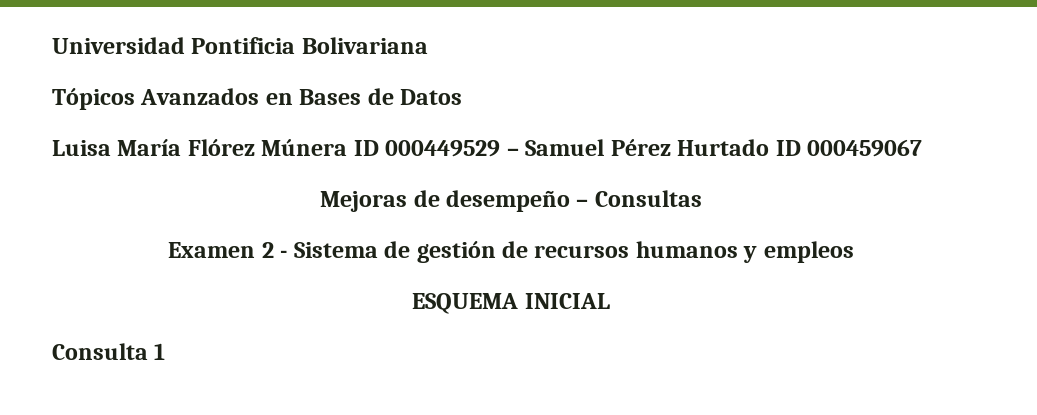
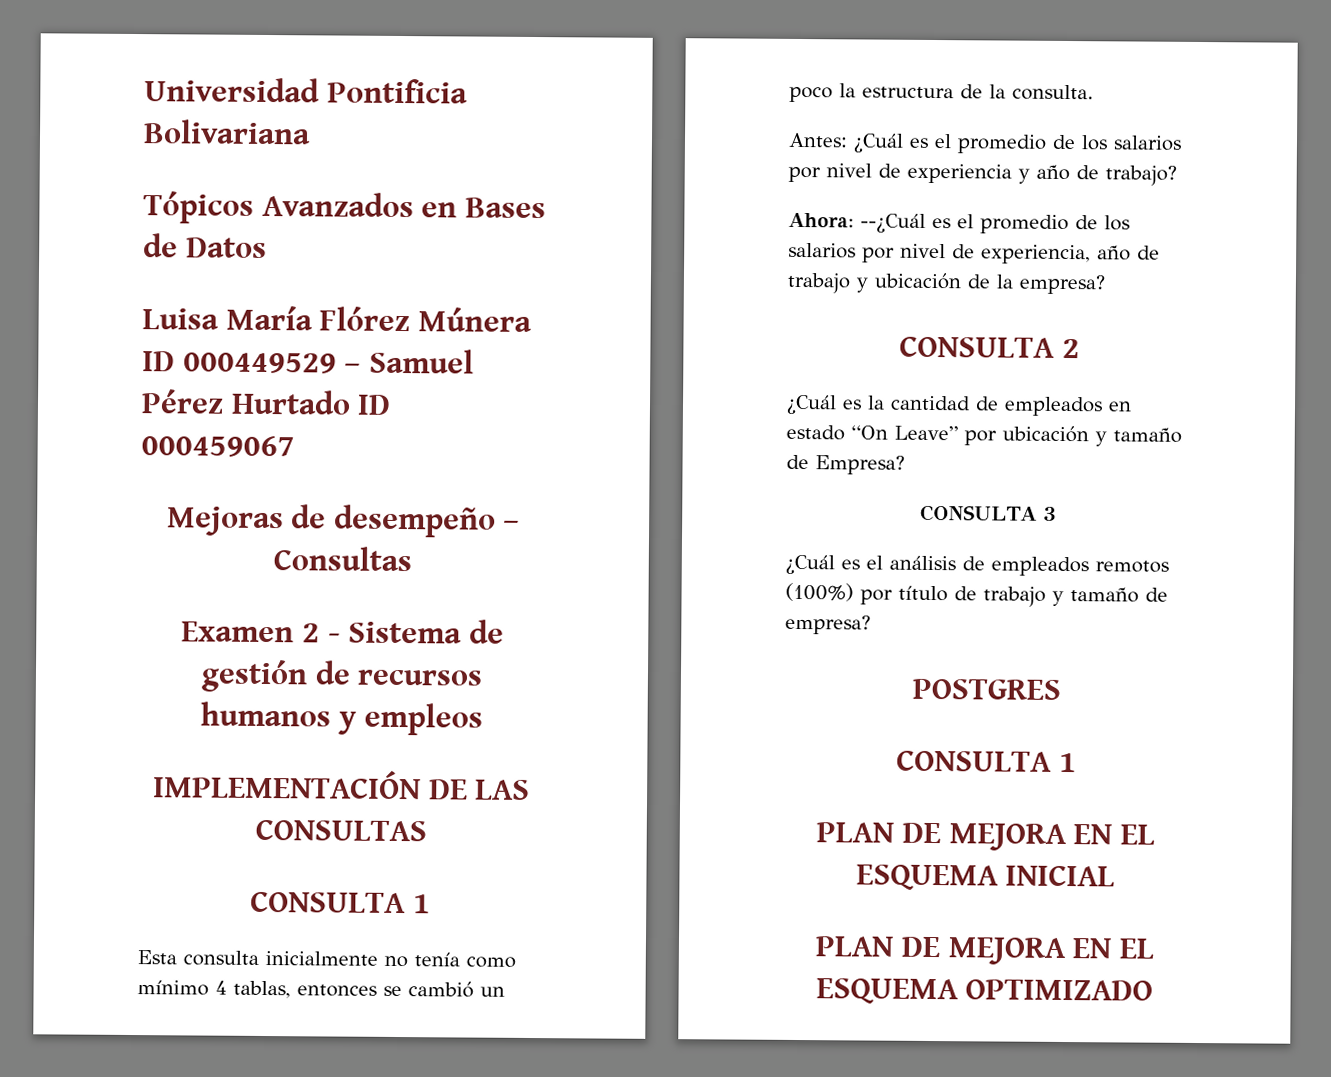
- ESQUEMA INICIAL
- Consulta 1
+ IMPLEMENTACIÓN DE LAS CONSULTAS
+ CONSULTA 1
+ Esta consulta inicialmente no tenía como mínimo 4 tablas, entonces se cambió un poco la estructura de la consulta.
+ Antes: ¿Cuál es el promedio de los salarios por nivel de experiencia y año de trabajo?
+ Ahora: --¿Cuál es el promedio de los salarios por nivel de experiencia, año de trabajo y ubicación de la empresa?
+ CONSULTA 2
+ ¿Cuál es la cantidad de empleados en estado “On Leave” por ubicación y tamaño de Empresa?
+ CONSULTA 3
+ ¿Cuál es el análisis de empleados remotos (100%) por título de trabajo y tamaño de empresa?
+ POSTGRES
+ CONSULTA 1
+ PLAN DE MEJORA EN EL ESQUEMA INICIAL
+ PLAN DE MEJORA EN EL ESQUEMA OPTIMIZADO

